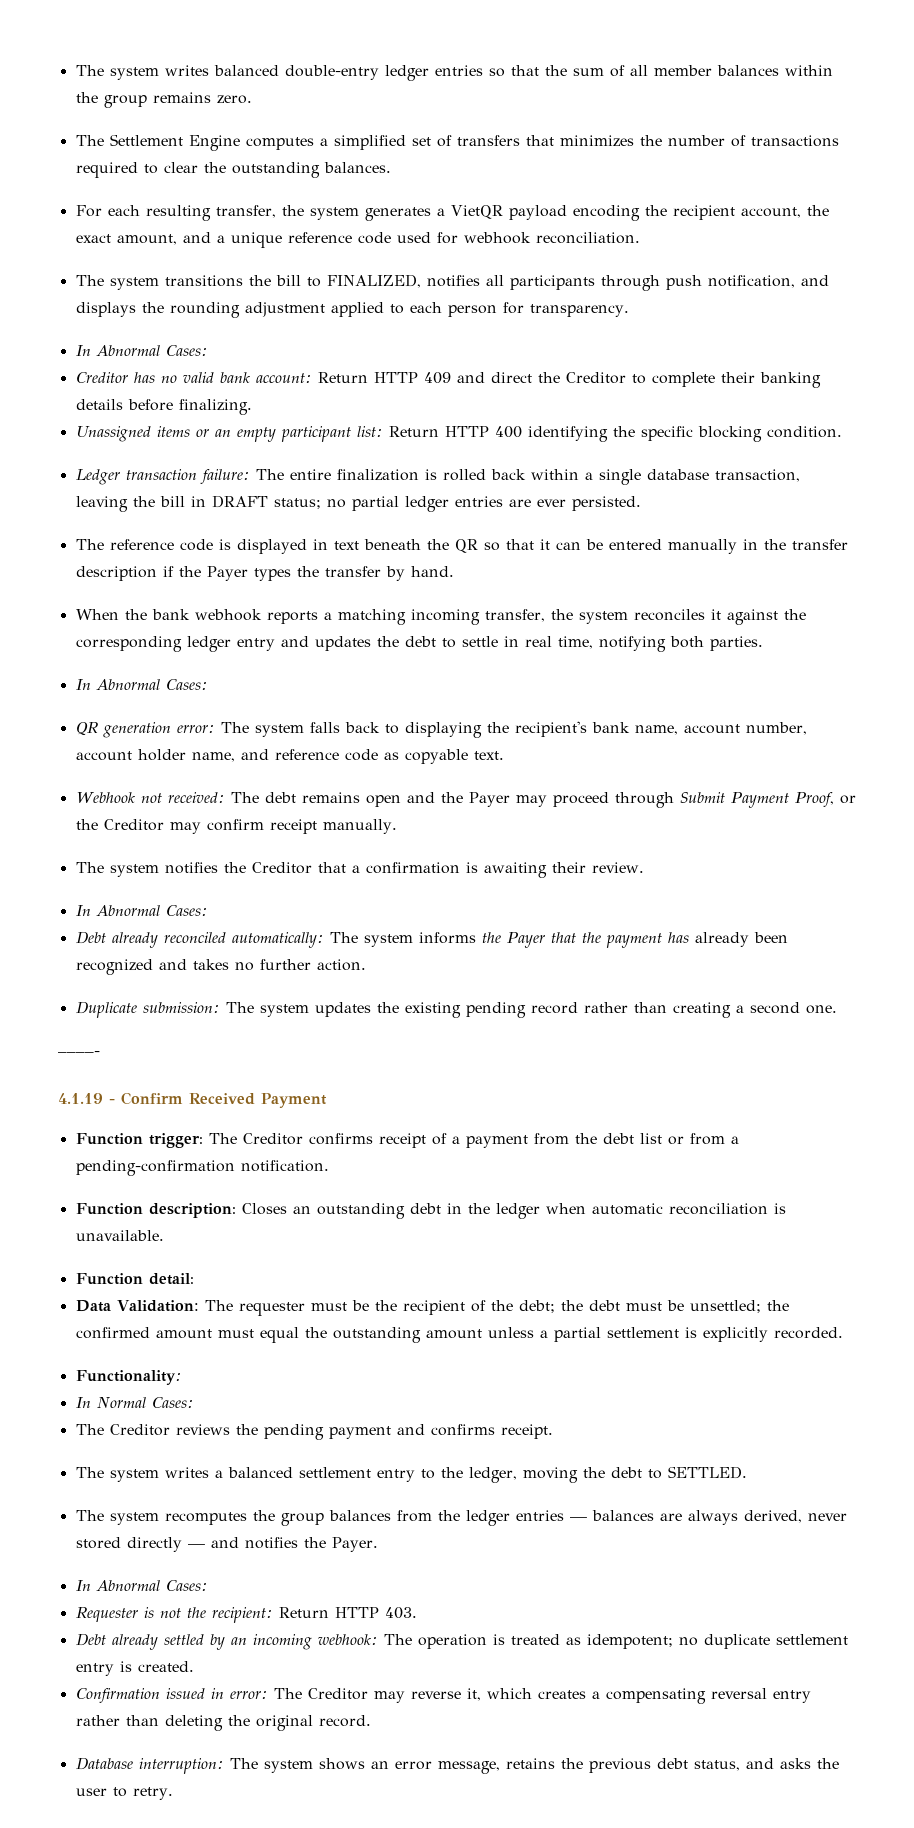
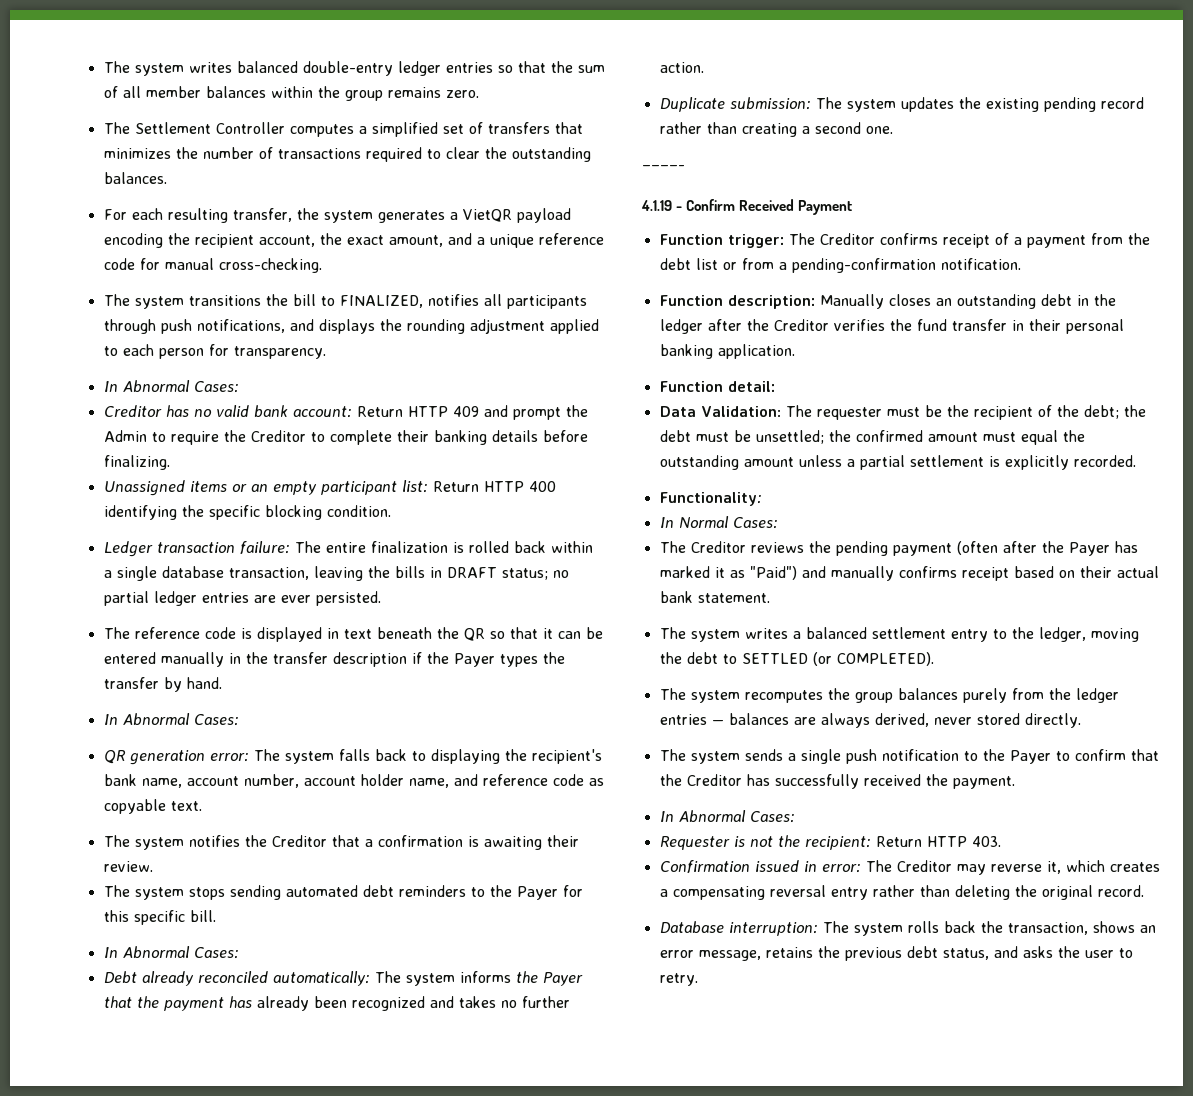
- The Settlement Engine computes a simplified set of transfers that minimizes the number of transactions required to clear the outstanding balances.
+ The Settlement Controller computes a simplified set of transfers that minimizes the number of transactions required to clear the outstanding balances.
- For each resulting transfer, the system generates a VietQR payload encoding the recipient account, the exact amount, and a unique reference code used for webhook reconciliation.
+ For each resulting transfer, the system generates a VietQR payload encoding the recipient account, the exact amount, and a unique reference code for manual cross-checking.
- The system transitions the bill to FINALIZED, notifies all participants through push notification, and displays the rounding adjustment applied to each person for transparency.
+ The system transitions the bill to FINALIZED, notifies all participants through push notifications, and displays the rounding adjustment applied to each person for transparency.
- Creditor has no valid bank account: Return HTTP 409 and direct the Creditor to complete their banking details before finalizing.
+ Creditor has no valid bank account: Return HTTP 409 and prompt the Admin to require the Creditor to complete their banking details before finalizing.
- Ledger transaction failure: The entire finalization is rolled back within a single database transaction, leaving the bill in DRAFT status; no partial ledger entries are ever persisted.
+ Ledger transaction failure: The entire finalization is rolled back within a single database transaction, leaving the bills in DRAFT status; no partial ledger entries are ever persisted.
- When the bank webhook reports a matching incoming transfer, the system reconciles it against the corresponding ledger entry and updates the debt to settle in real time, notifying both parties.
- Webhook not received: The debt remains open and the Payer may proceed through Submit Payment Proof, or the Creditor may confirm receipt manually.
+ The system stops sending automated debt reminders to the Payer for this specific bill.
- Function description: Closes an outstanding debt in the ledger when automatic reconciliation is unavailable.
+ Function description: Manually closes an outstanding debt in the ledger after the Creditor verifies the fund transfer in their personal banking application.
- The Creditor reviews the pending payment and confirms receipt.
+ The Creditor reviews the pending payment (often after the Payer has marked it as "Paid") and manually confirms receipt based on their actual bank statement.
- The system writes a balanced settlement entry to the ledger, moving the debt to SETTLED.
+ The system writes a balanced settlement entry to the ledger, moving the debt to SETTLED (or COMPLETED).
- The system recomputes the group balances from the ledger entries — balances are always derived, never stored directly — and notifies the Payer.
+ The system recomputes the group balances purely from the ledger entries — balances are always derived, never stored directly.
+ The system sends a single push notification to the Payer to confirm that the Creditor has successfully received the payment.
- Debt already settled by an incoming webhook: The operation is treated as idempotent; no duplicate settlement entry is created.
- Database interruption: The system shows an error message, retains the previous debt status, and asks the user to retry.
+ Database interruption: The system rolls back the transaction, shows an error message, retains the previous debt status, and asks the user to retry.

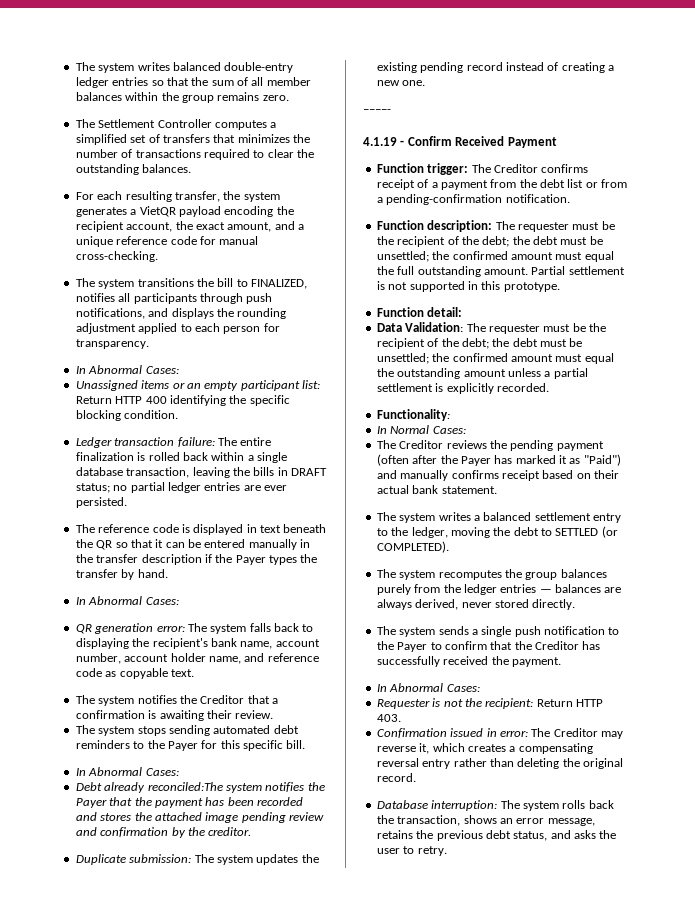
- Creditor has no valid bank account: Return HTTP 409 and prompt the Admin to require the Creditor to complete their banking details before finalizing.
- Debt already reconciled automatically: The system informs the Payer that the payment has already been recognized and takes no further action.
+ Debt already reconciled:The system notifies the Payer that the payment has been recorded and stores the attached image pending review and confirmation by the creditor.
- Duplicate submission: The system updates the existing pending record rather than creating a second one.
+ Duplicate submission: The system updates the existing pending record instead of creating a new one.
- Function description: Manually closes an outstanding debt in the ledger after the Creditor verifies the fund transfer in their personal banking application.
+ Function description: The requester must be the recipient of the debt; the debt must be unsettled; the confirmed amount must equal the full outstanding amount. Partial settlement is not supported in this prototype.

